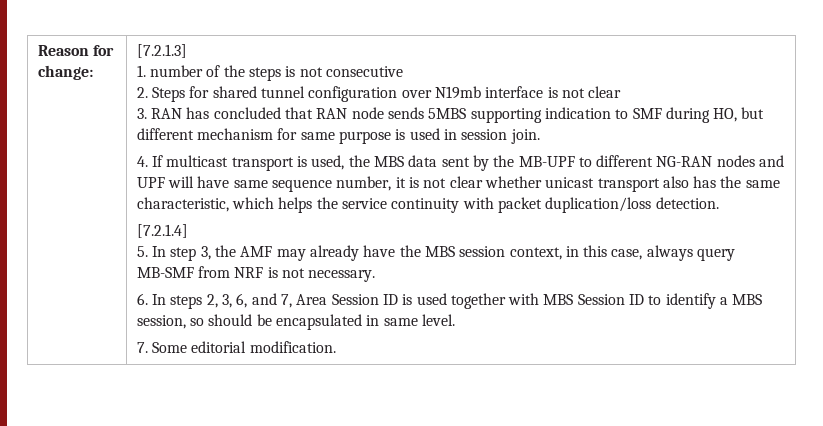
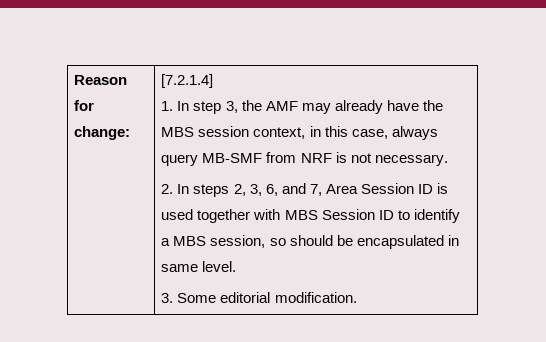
- [7.2.1.3]
+ [7.2.1.4]
- 1. number of the steps is not consecutive
- 2. Steps for shared tunnel configuration over N19mb interface is not clear
- 3. RAN has concluded that RAN node sends 5MBS supporting indication to SMF during HO, but different mechanism for same purpose is used in session join.
- 4. If multicast transport is used, the MBS data sent by the MB-UPF to different NG-RAN nodes and UPF will have same sequence number, it is not clear whether unicast transport also has the same characteristic, which helps the service continuity with packet duplication/loss detection.
- [7.2.1.4]
- 5. In step 3, the AMF may already have the MBS session context, in this case, always query MB-SMF from NRF is not necessary.
+ 1. In step 3, the AMF may already have the MBS session context, in this case, always query MB-SMF from NRF is not necessary.
- 6. In steps 2, 3, 6, and 7, Area Session ID is used together with MBS Session ID to identify a MBS session, so should be encapsulated in same level.
+ 2. In steps 2, 3, 6, and 7, Area Session ID is used together with MBS Session ID to identify a MBS session, so should be encapsulated in same level.
- 7. Some editorial modification.
+ 3. Some editorial modification.

